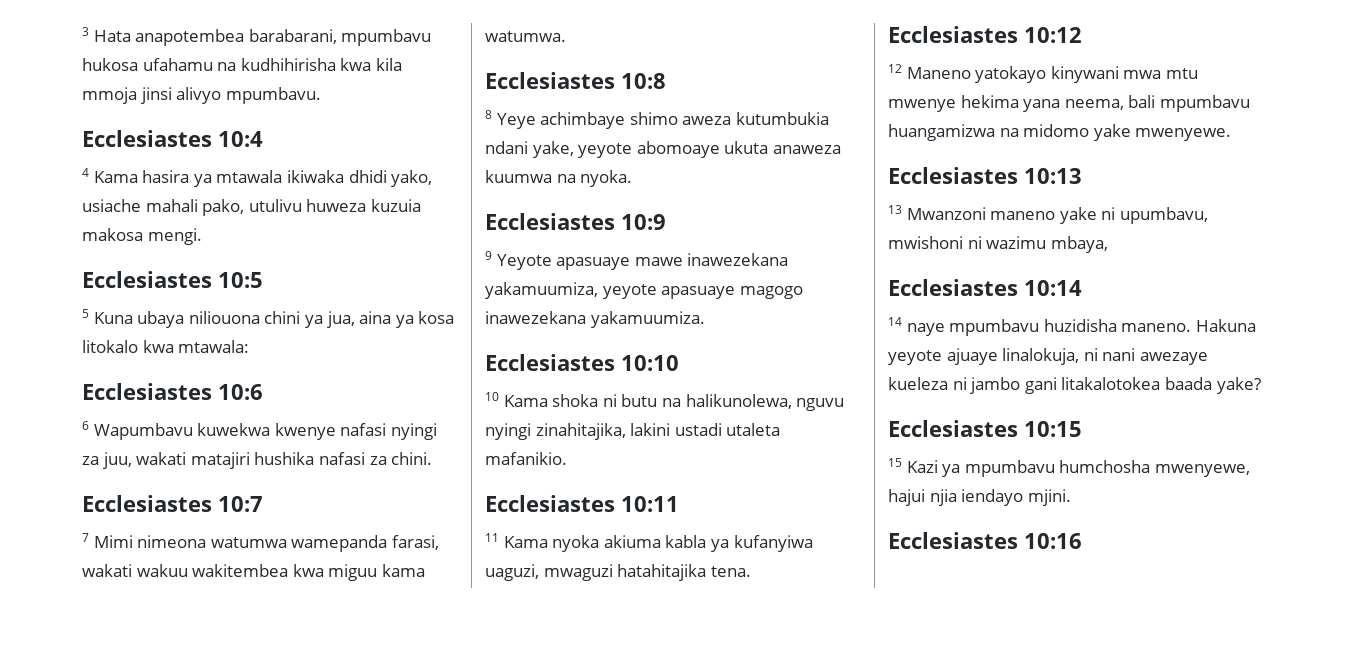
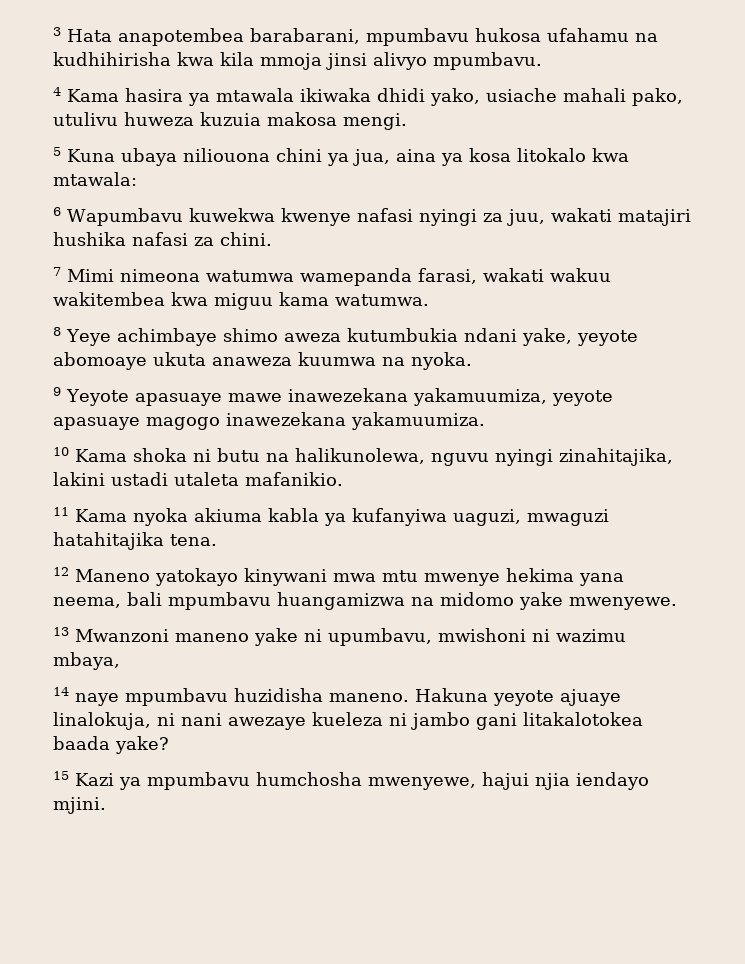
- Ecclesiastes 10:4
- Ecclesiastes 10:5
- Ecclesiastes 10:6
- Ecclesiastes 10:7
- Ecclesiastes 10:8
- Ecclesiastes 10:9
- Ecclesiastes 10:10
- Ecclesiastes 10:11
- Ecclesiastes 10:12
- Ecclesiastes 10:13
- Ecclesiastes 10:14
- Ecclesiastes 10:15
- Ecclesiastes 10:16

